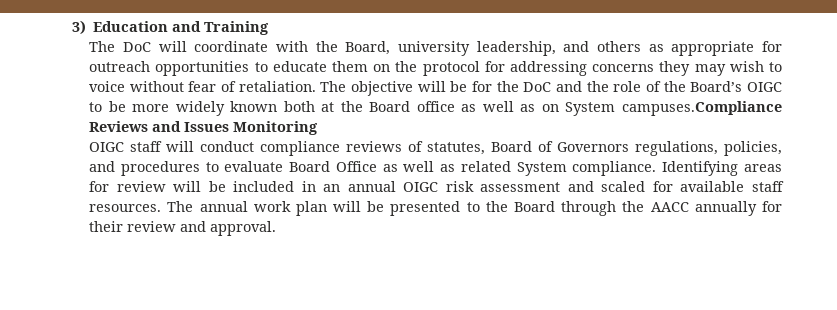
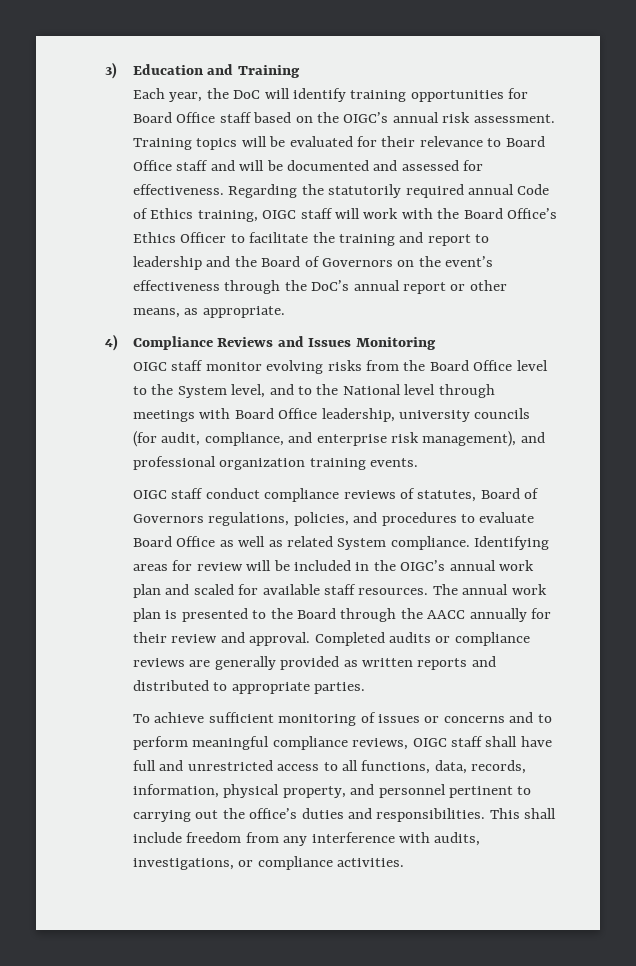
- The DoC will coordinate with the Board, university leadership, and others as appropriate for outreach opportunities to educate them on the protocol for addressing concerns they may wish to voice without fear of retaliation. The objective will be for the DoC and the role of the Board’s OIGC to be more widely known both at the Board office as well as on System campuses.Compliance Reviews and Issues Monitoring
+ Each year, the DoC will identify training opportunities for Board Office staff based on the OIGC’s annual risk assessment. Training topics will be evaluated for their relevance to Board Office staff and will be documented and assessed for effectiveness. Regarding the statutorily required annual Code of Ethics training, OIGC staff will work with the Board Office’s Ethics Officer to facilitate the training and report to leadership and the Board of Governors on the event’s effectiveness through the DoC’s annual report or other means, as appropriate.
+ 4) Compliance Reviews and Issues Monitoring
- OIGC staff will conduct compliance reviews of statutes, Board of Governors regulations, policies, and procedures to evaluate Board Office as well as related System compliance.
+ OIGC staff monitor evolving risks from the Board Office level to the System level, and to the National level through meetings with Board Office leadership, university councils (for audit, compliance, and enterprise risk management), and professional organization training events.
+ OIGC staff conduct compliance reviews of statutes, Board of Governors regulations, policies, and procedures to evaluate Board Office as well as related System compliance.
- Identifying areas for review will be included in an annual OIGC risk assessment and scaled for available staff resources.
+ Identifying areas for review will be included in the OIGC’s annual work plan and scaled for available staff resources.
- The annual work plan will be presented to the Board through the AACC annually for their review and approval.
+ The annual work plan is presented to the Board through the AACC annually for their review and approval.
+ Completed audits or compliance reviews are generally provided as written reports and distributed to appropriate parties.
+ To achieve sufficient monitoring of issues or concerns and to perform meaningful compliance reviews, OIGC staff shall have full and unrestricted access to all functions, data, records, information, physical property, and personnel pertinent to carrying out the office’s duties and responsibilities. This shall include freedom from any interference with audits, investigations, or compliance activities.

